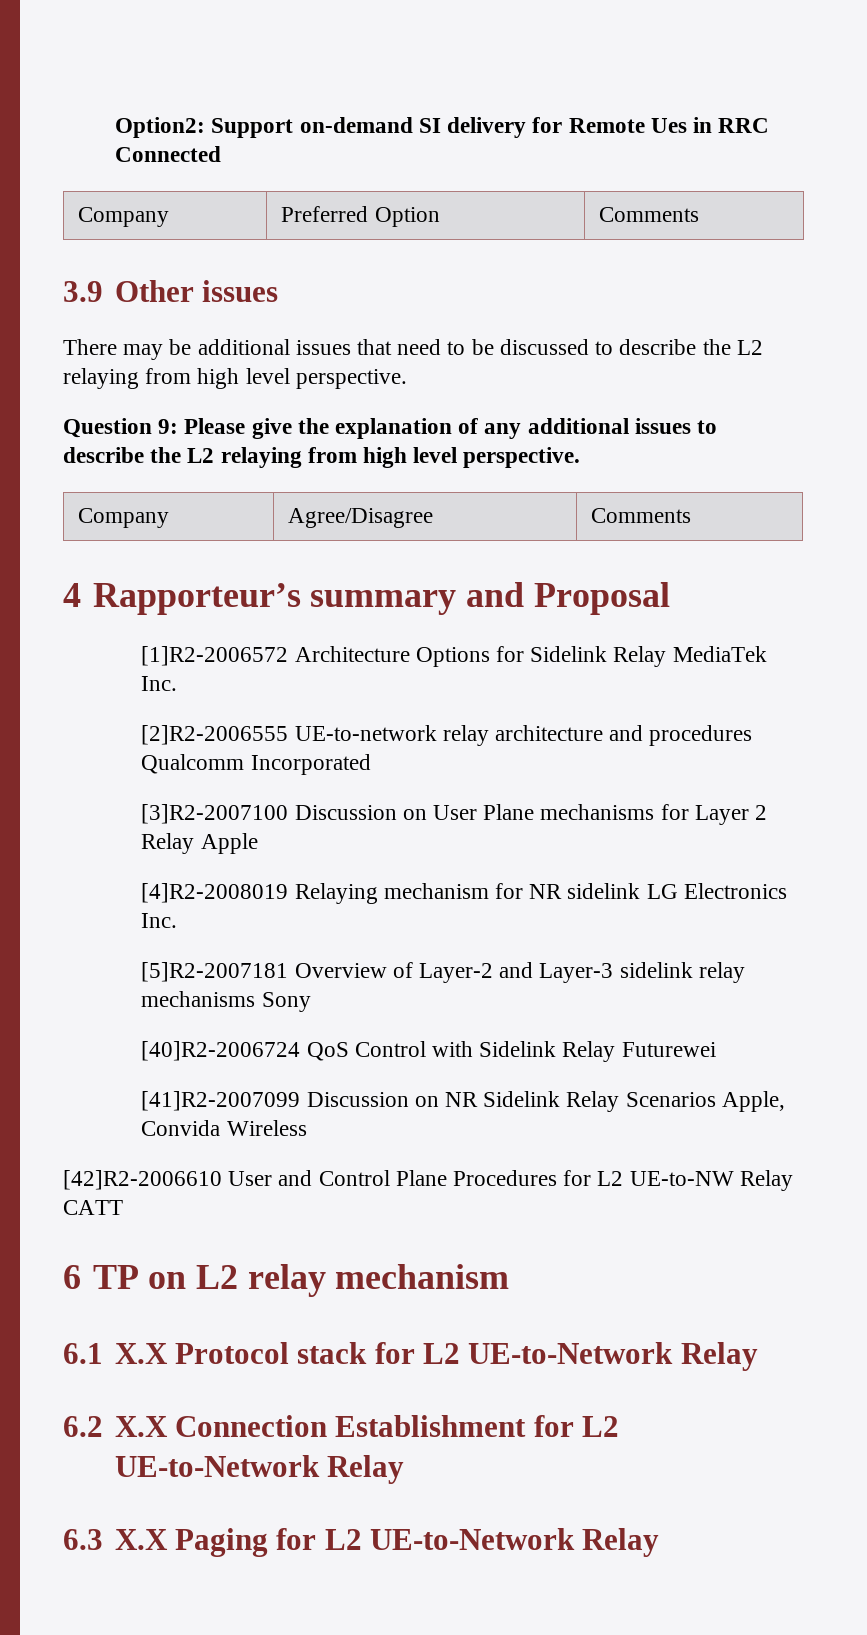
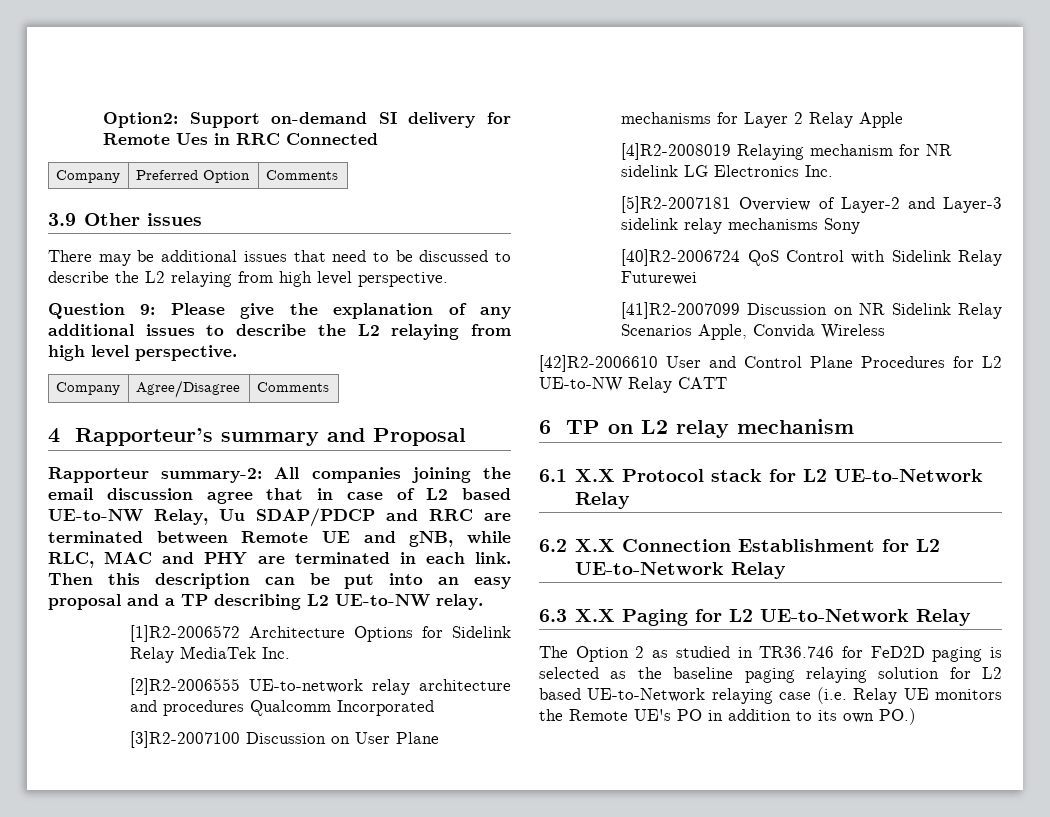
+ Rapporteur summary-2: All companies joining the email discussion agree that in case of L2 based UE-to-NW Relay, Uu SDAP/PDCP and RRC are terminated between Remote UE and gNB, while RLC, MAC and PHY are terminated in each link. Then this description can be put into an easy proposal and a TP describing L2 UE-to-NW relay.
+ The Option 2 as studied in TR36.746 for FeD2D paging is selected as the baseline paging relaying solution for L2 based UE-to-Network relaying case (i.e. Relay UE monitors the Remote UE's PO in addition to its own PO.)

